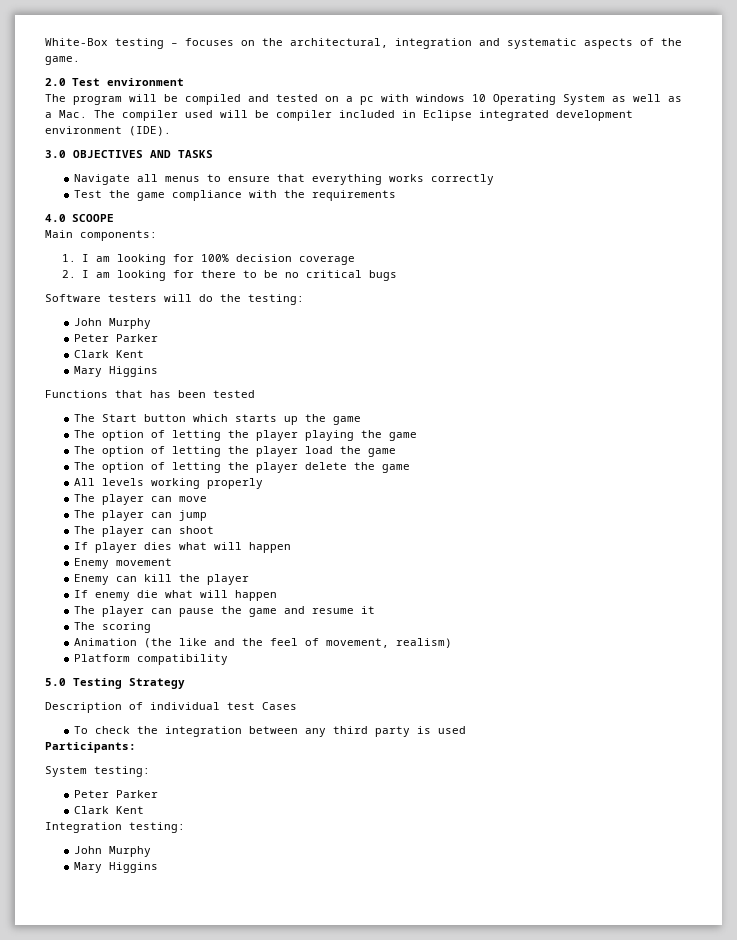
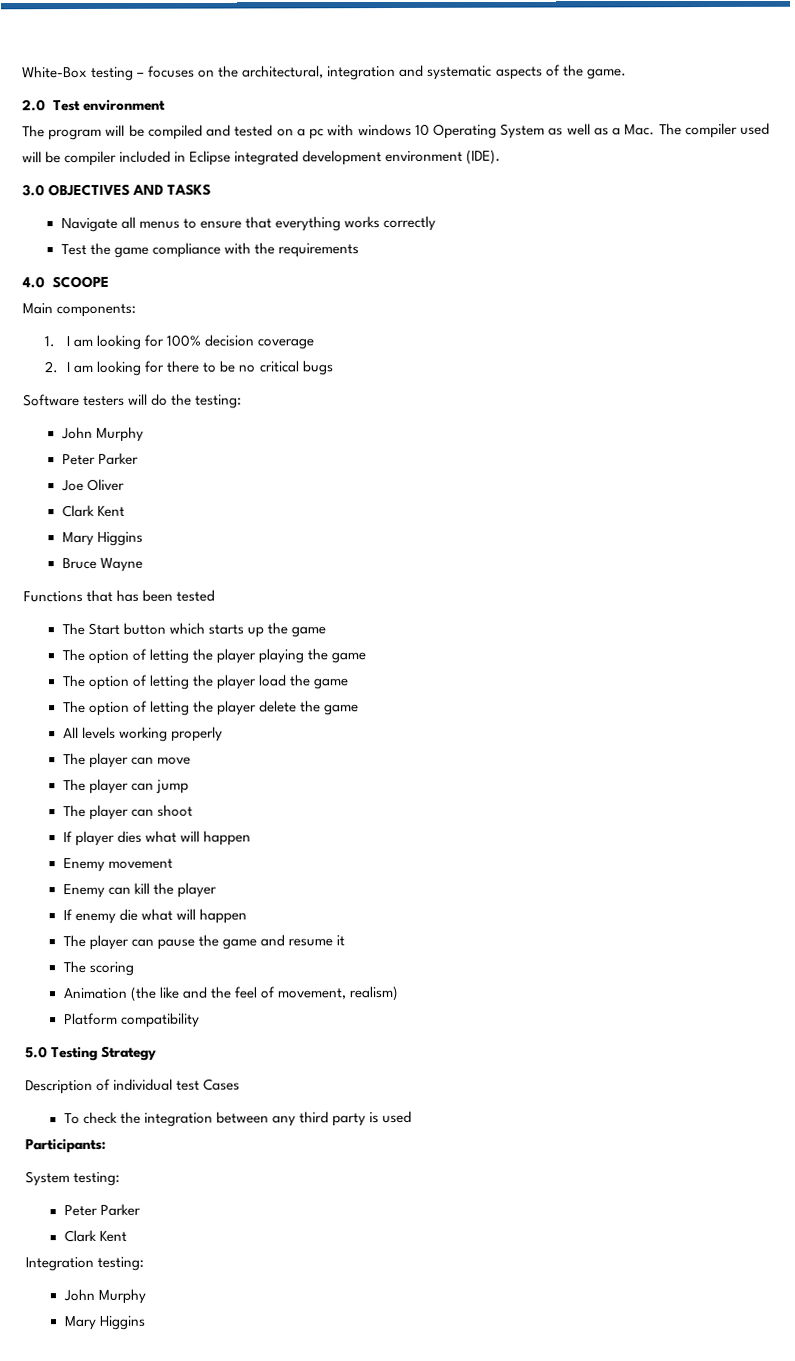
+ Joe Oliver
+ Bruce Wayne

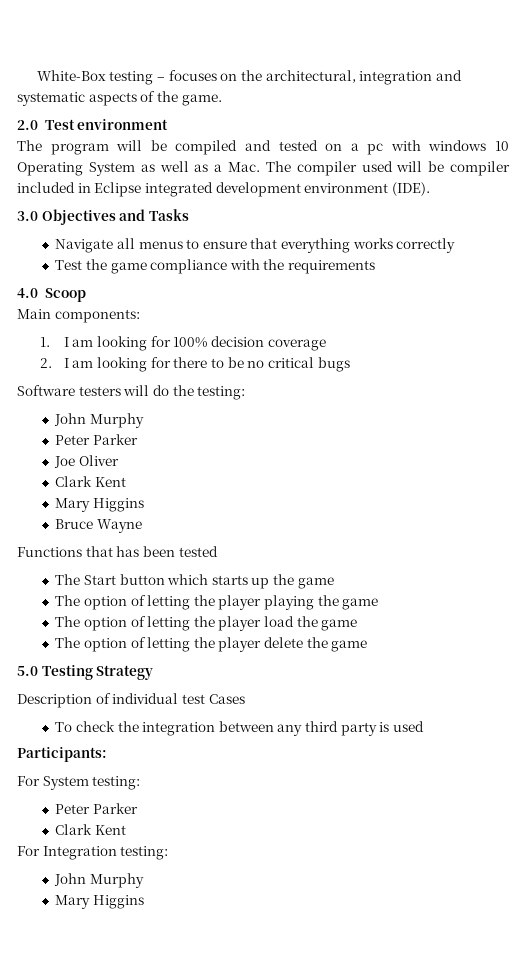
- 3.0 OBJECTIVES AND TASKS
+ 3.0 Objectives and Tasks
- 4.0 SCOOPE
+ 4.0 Scoop
- All levels working properly
- The player can move
- The player can jump
- The player can shoot
- If player dies what will happen
- Enemy movement
- Enemy can kill the player
- If enemy die what will happen
- The player can pause the game and resume it
- The scoring
- Animation (the like and the feel of movement, realism)
- Platform compatibility
- System testing:
+ For System testing:
- Integration testing:
+ For Integration testing:

